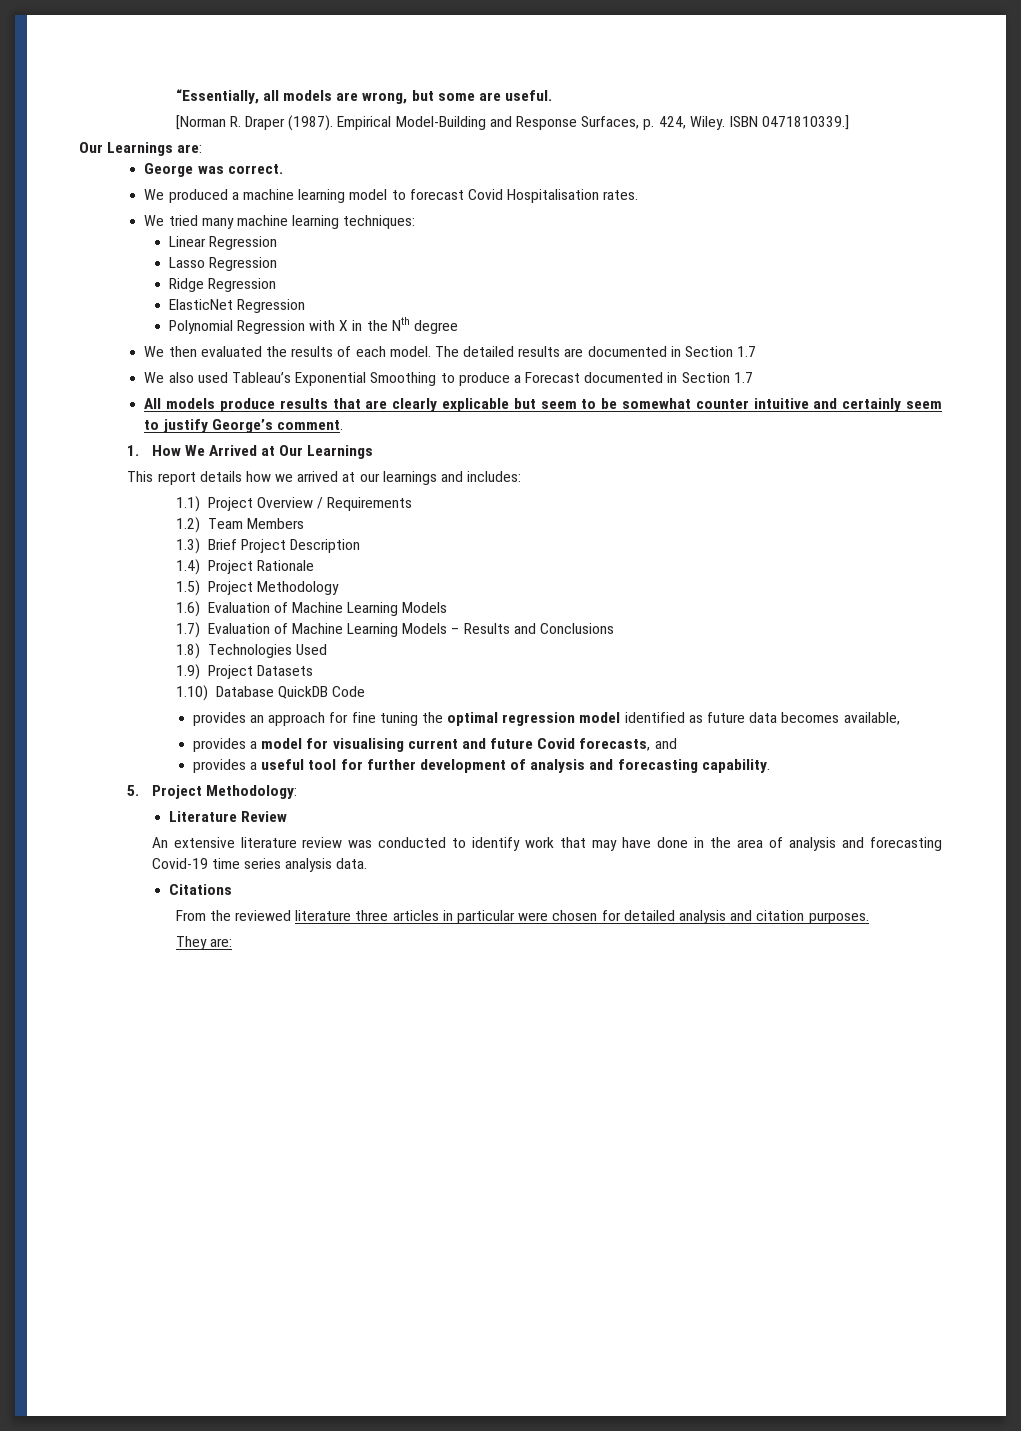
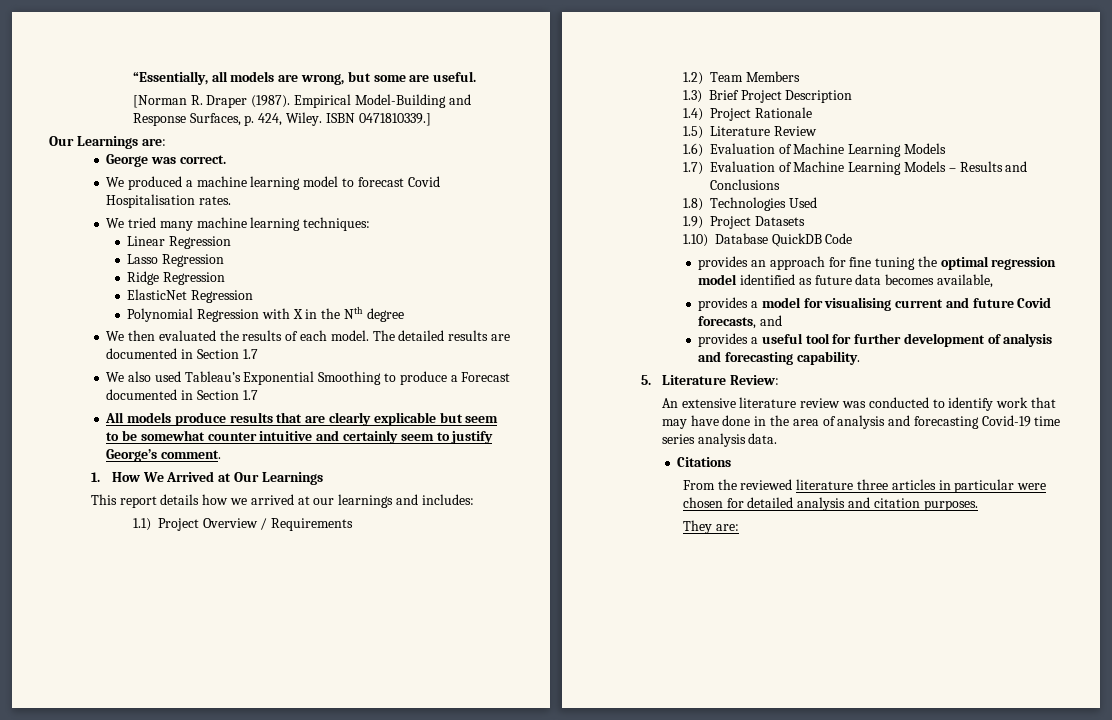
- 1.5) Project Methodology
+ 1.5) Literature Review
- 5. Project Methodology:
- Literature Review
+ 5. Literature Review:

